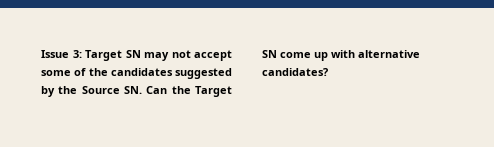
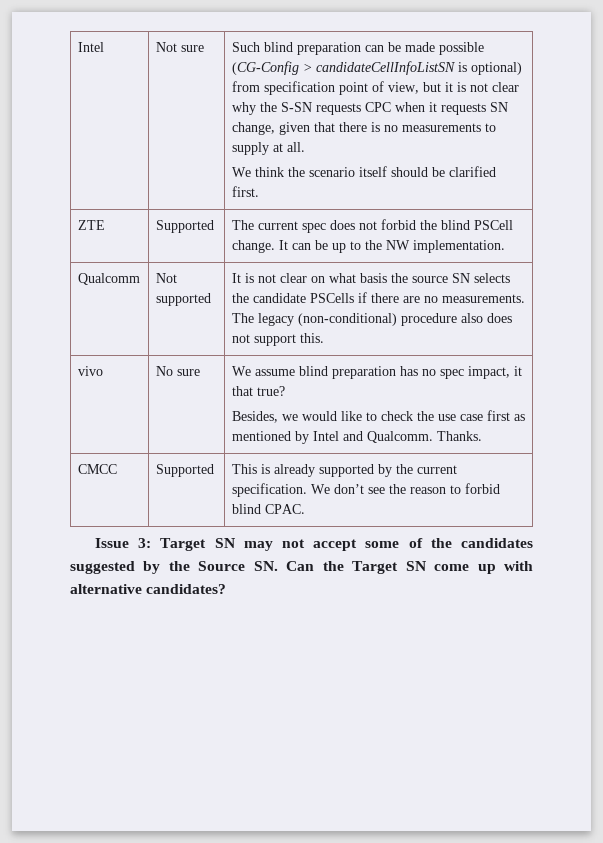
+ Intel | Not sure | Such blind preparation can be made possible (CG-Config > candidateCellInfoListSN is optional) from specification point of view, but it is not clear why the S-SN requests CPC when it requests SN change, given that there is no measurements to supply at all.
+ We think the scenario itself should be clarified first.
+ ZTE | Supported | The current spec does not forbid the blind PSCell change. It can be up to the NW implementation.
+ Qualcomm | Not supported | It is not clear on what basis the source SN selects the candidate PSCells if there are no measurements. The legacy (non-conditional) procedure also does not support this.
+ vivo | No sure | We assume blind preparation has no spec impact, it that true?
+ Besides, we would like to check the use case first as mentioned by Intel and Qualcomm. Thanks.
+ CMCC | Supported | This is already supported by the current specification. We don’t see the reason to forbid blind CPAC.

